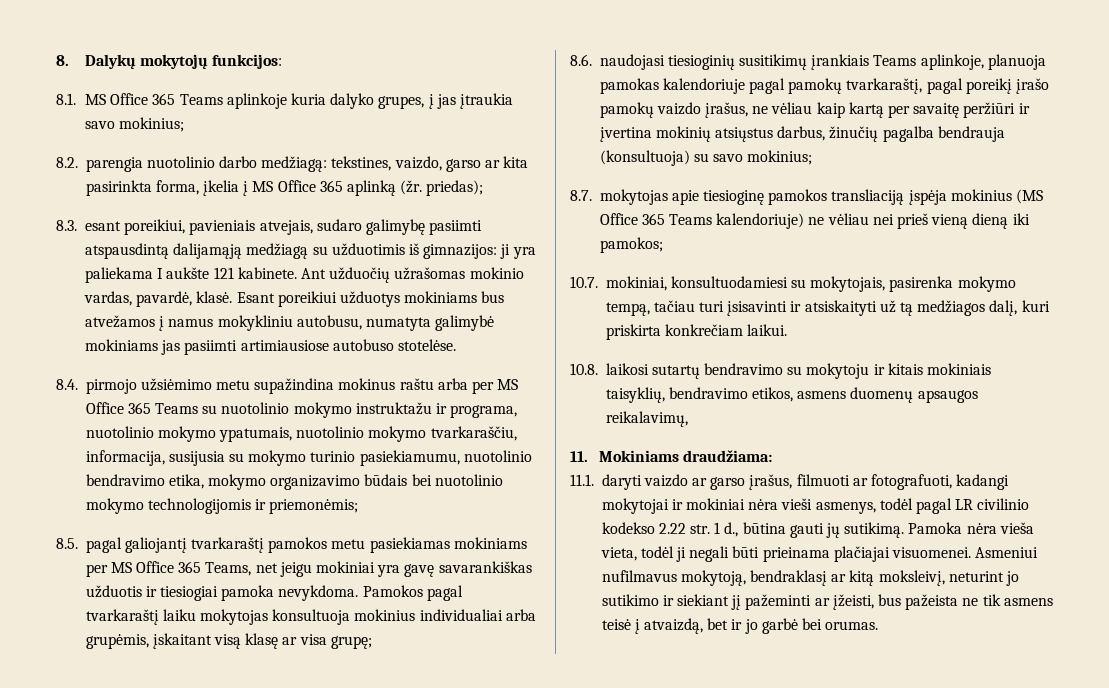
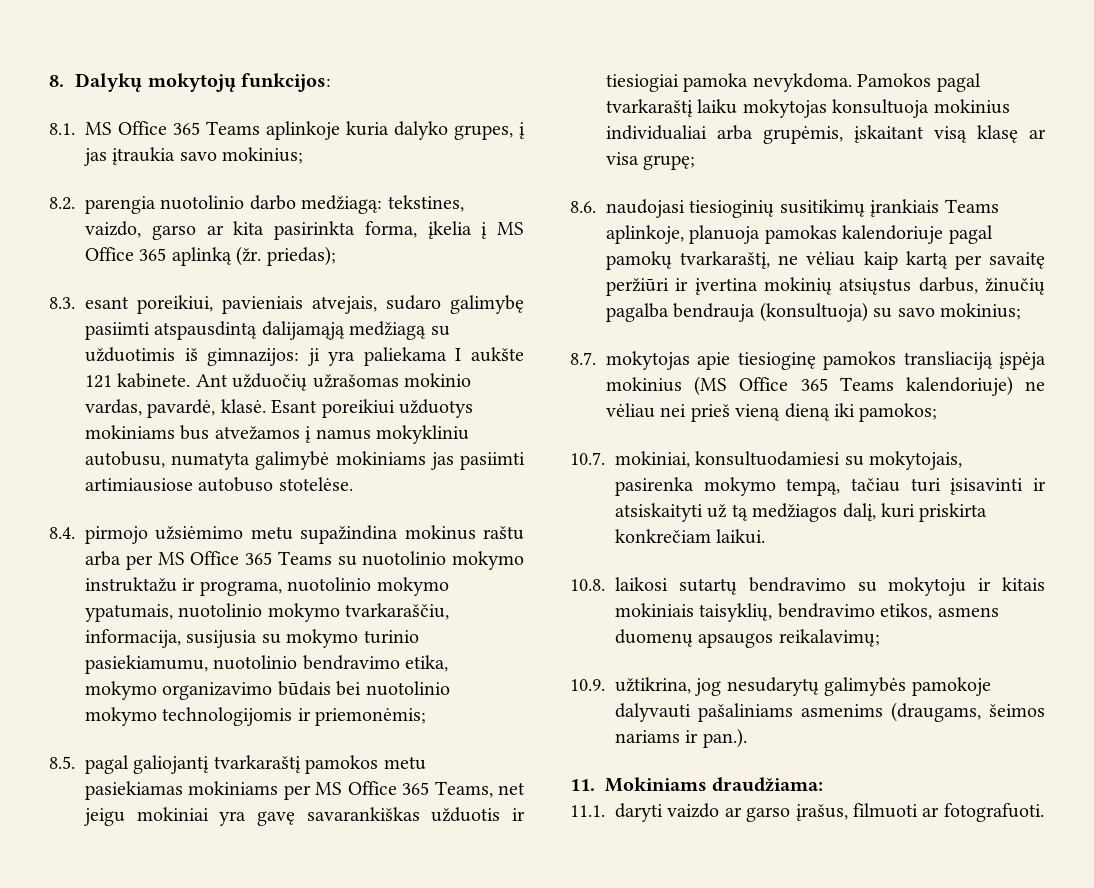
- 8.6. naudojasi tiesioginių susitikimų įrankiais Teams aplinkoje, planuoja pamokas kalendoriuje pagal pamokų tvarkaraštį, pagal poreikį įrašo pamokų vaizdo įrašus, ne vėliau kaip kartą per savaitę peržiūri ir įvertina mokinių atsiųstus darbus, žinučių pagalba bendrauja (konsultuoja) su savo mokinius;
+ 8.6. naudojasi tiesioginių susitikimų įrankiais Teams aplinkoje, planuoja pamokas kalendoriuje pagal pamokų tvarkaraštį, ne vėliau kaip kartą per savaitę peržiūri ir įvertina mokinių atsiųstus darbus, žinučių pagalba bendrauja (konsultuoja) su savo mokinius;
- 10.8. laikosi sutartų bendravimo su mokytoju ir kitais mokiniais taisyklių, bendravimo etikos, asmens duomenų apsaugos reikalavimų,
+ 10.8. laikosi sutartų bendravimo su mokytoju ir kitais mokiniais taisyklių, bendravimo etikos, asmens duomenų apsaugos reikalavimų;
+ 10.9. užtikrina, jog nesudarytų galimybės pamokoje dalyvauti pašaliniams asmenims (draugams, šeimos nariams ir pan.).
- 11.1. daryti vaizdo ar garso įrašus, filmuoti ar fotografuoti, kadangi mokytojai ir mokiniai nėra vieši asmenys, todėl pagal LR civilinio kodekso 2.22 str. 1 d., būtina gauti jų sutikimą. Pamoka nėra vieša vieta, todėl ji negali būti prieinama plačiajai visuomenei. Asmeniui nufilmavus mokytoją, bendraklasį ar kitą moksleivį, neturint jo sutikimo ir siekiant jį pažeminti ar įžeisti, bus pažeista ne tik asmens teisė į atvaizdą, bet ir jo garbė bei orumas.
+ 11.1. daryti vaizdo ar garso įrašus, filmuoti ar fotografuoti.

